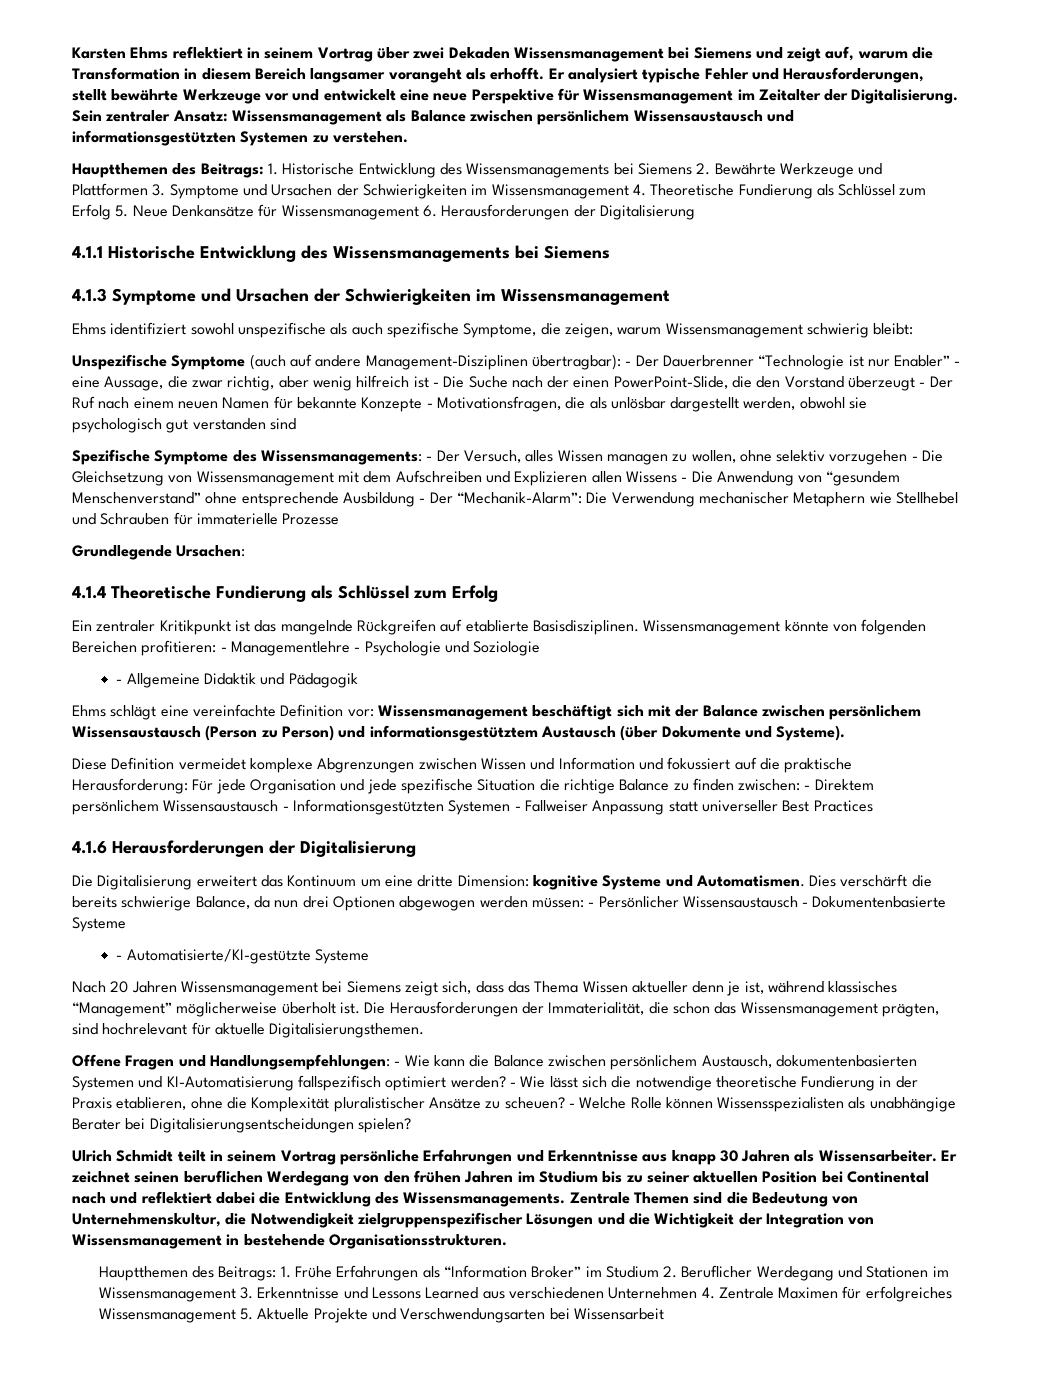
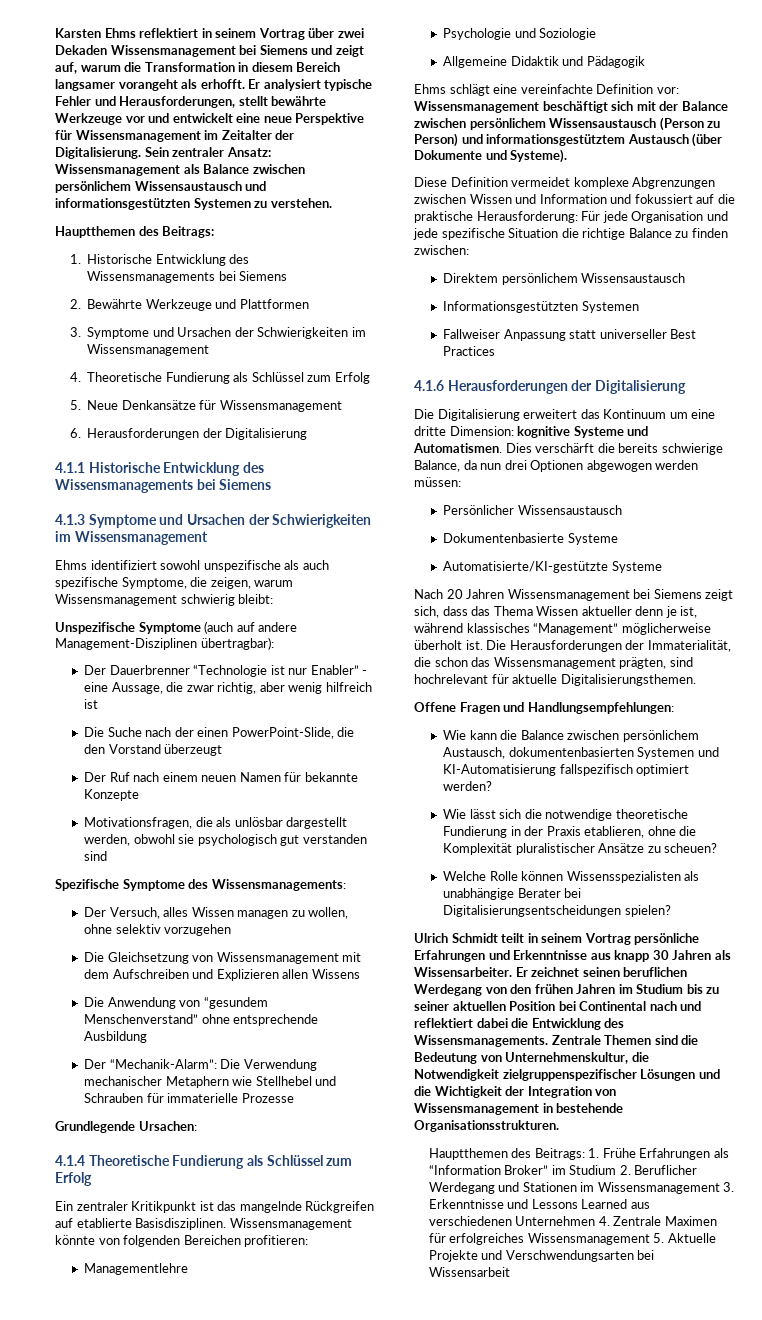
  Sein zentraler Ansatz: Wissensmanagement als Balance zwischen persönlichem Wissensaustausch und informationsgestützten Systemen zu verstehen.
- Hauptthemen des Beitrags: 1. Historische Entwicklung des Wissensmanagements bei Siemens 2. Bewährte Werkzeuge und Plattformen 3. Symptome und Ursachen der Schwierigkeiten im Wissensmanagement 4. Theoretische Fundierung als Schlüssel zum Erfolg 5. Neue Denkansätze für Wissensmanagement 6. Herausforderungen der Digitalisierung
+ Hauptthemen des Beitrags:
+ 1. Historische Entwicklung des Wissensmanagements bei Siemens
+ 2. Bewährte Werkzeuge und Plattformen
+ 3. Symptome und Ursachen der Schwierigkeiten im Wissensmanagement
+ 4. Theoretische Fundierung als Schlüssel zum Erfolg
+ 5. Neue Denkansätze für Wissensmanagement
+ 6. Herausforderungen der Digitalisierung
- Unspezifische Symptome (auch auf andere Management-Disziplinen übertragbar): - Der Dauerbrenner “Technologie ist nur Enabler” - eine Aussage, die zwar richtig, aber wenig hilfreich ist - Die Suche nach der einen PowerPoint-Slide, die den Vorstand überzeugt - Der Ruf nach einem neuen Namen für bekannte Konzepte - Motivationsfragen, die als unlösbar dargestellt werden, obwohl sie psychologisch gut verstanden sind
+ Unspezifische Symptome (auch auf andere Management-Disziplinen übertragbar):
+ Der Dauerbrenner “Technologie ist nur Enabler” - eine Aussage, die zwar richtig, aber wenig hilfreich ist
+ Die Suche nach der einen PowerPoint-Slide, die den Vorstand überzeugt
+ Der Ruf nach einem neuen Namen für bekannte Konzepte
+ Motivationsfragen, die als unlösbar dargestellt werden, obwohl sie psychologisch gut verstanden sind
- Spezifische Symptome des Wissensmanagements: - Der Versuch, alles Wissen managen zu wollen, ohne selektiv vorzugehen - Die Gleichsetzung von Wissensmanagement mit dem Aufschreiben und Explizieren allen Wissens - Die Anwendung von “gesundem Menschenverstand” ohne entsprechende Ausbildung - Der “Mechanik-Alarm”: Die Verwendung mechanischer Metaphern wie Stellhebel und Schrauben für immaterielle Prozesse
+ Spezifische Symptome des Wissensmanagements:
+ Der Versuch, alles Wissen managen zu wollen, ohne selektiv vorzugehen
+ Die Gleichsetzung von Wissensmanagement mit dem Aufschreiben und Explizieren allen Wissens
+ Die Anwendung von “gesundem Menschenverstand” ohne entsprechende Ausbildung
+ Der “Mechanik-Alarm”: Die Verwendung mechanischer Metaphern wie Stellhebel und Schrauben für immaterielle Prozesse
- Wissensmanagement könnte von folgenden Bereichen profitieren: - Managementlehre - Psychologie und Soziologie
+ Wissensmanagement könnte von folgenden Bereichen profitieren:
+ Managementlehre
+ Psychologie und Soziologie
- - Allgemeine Didaktik und Pädagogik
+ Allgemeine Didaktik und Pädagogik
- Diese Definition vermeidet komplexe Abgrenzungen zwischen Wissen und Information und fokussiert auf die praktische Herausforderung: Für jede Organisation und jede spezifische Situation die richtige Balance zu finden zwischen: - Direktem persönlichem Wissensaustausch - Informationsgestützten Systemen - Fallweiser Anpassung statt universeller Best Practices
+ Diese Definition vermeidet komplexe Abgrenzungen zwischen Wissen und Information und fokussiert auf die praktische Herausforderung: Für jede Organisation und jede spezifische Situation die richtige Balance zu finden zwischen:
+ Direktem persönlichem Wissensaustausch
+ Informationsgestützten Systemen
+ Fallweiser Anpassung statt universeller Best Practices
- Dies verschärft die bereits schwierige Balance, da nun drei Optionen abgewogen werden müssen: - Persönlicher Wissensaustausch - Dokumentenbasierte Systeme
+ Dies verschärft die bereits schwierige Balance, da nun drei Optionen abgewogen werden müssen:
+ Persönlicher Wissensaustausch
+ Dokumentenbasierte Systeme
- - Automatisierte/KI-gestützte Systeme
+ Automatisierte/KI-gestützte Systeme
- Offene Fragen und Handlungsempfehlungen: - Wie kann die Balance zwischen persönlichem Austausch, dokumentenbasierten Systemen und KI-Automatisierung fallspezifisch optimiert werden? - Wie lässt sich die notwendige theoretische Fundierung in der Praxis etablieren, ohne die Komplexität pluralistischer Ansätze zu scheuen? - Welche Rolle können Wissensspezialisten als unabhängige Berater bei Digitalisierungsentscheidungen spielen?
+ Offene Fragen und Handlungsempfehlungen:
+ Wie kann die Balance zwischen persönlichem Austausch, dokumentenbasierten Systemen und KI-Automatisierung fallspezifisch optimiert werden?
+ Wie lässt sich die notwendige theoretische Fundierung in der Praxis etablieren, ohne die Komplexität pluralistischer Ansätze zu scheuen?
+ Welche Rolle können Wissensspezialisten als unabhängige Berater bei Digitalisierungsentscheidungen spielen?

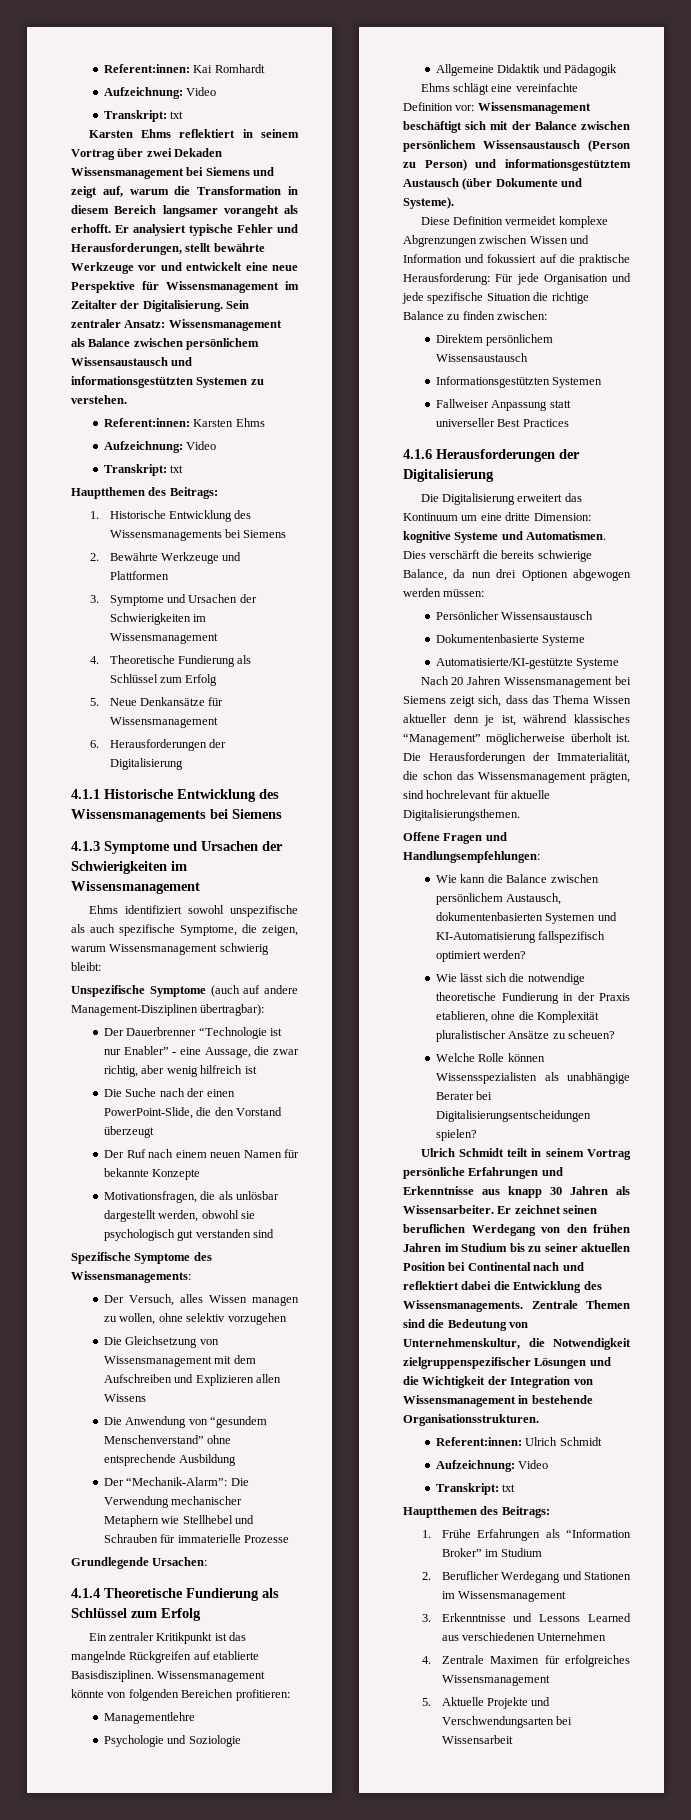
+ Referent:innen: Kai Romhardt
+ Aufzeichnung: Video
+ Transkript: txt
+ Referent:innen: Karsten Ehms
+ Aufzeichnung: Video
+ Transkript: txt
- Hauptthemen des Beitrags: 1. Frühe Erfahrungen als “Information Broker” im Studium 2. Beruflicher Werdegang und Stationen im Wissensmanagement 3. Erkenntnisse und Lessons Learned aus verschiedenen Unternehmen 4. Zentrale Maximen für erfolgreiches Wissensmanagement 5. Aktuelle Projekte und Verschwendungsarten bei Wissensarbeit
+ Referent:innen: Ulrich Schmidt
+ Aufzeichnung: Video
+ Transkript: txt
+ Hauptthemen des Beitrags:
+ 1. Frühe Erfahrungen als “Information Broker” im Studium
+ 2. Beruflicher Werdegang und Stationen im Wissensmanagement
+ 3. Erkenntnisse und Lessons Learned aus verschiedenen Unternehmen
+ 4. Zentrale Maximen für erfolgreiches Wissensmanagement
+ 5. Aktuelle Projekte und Verschwendungsarten bei Wissensarbeit

